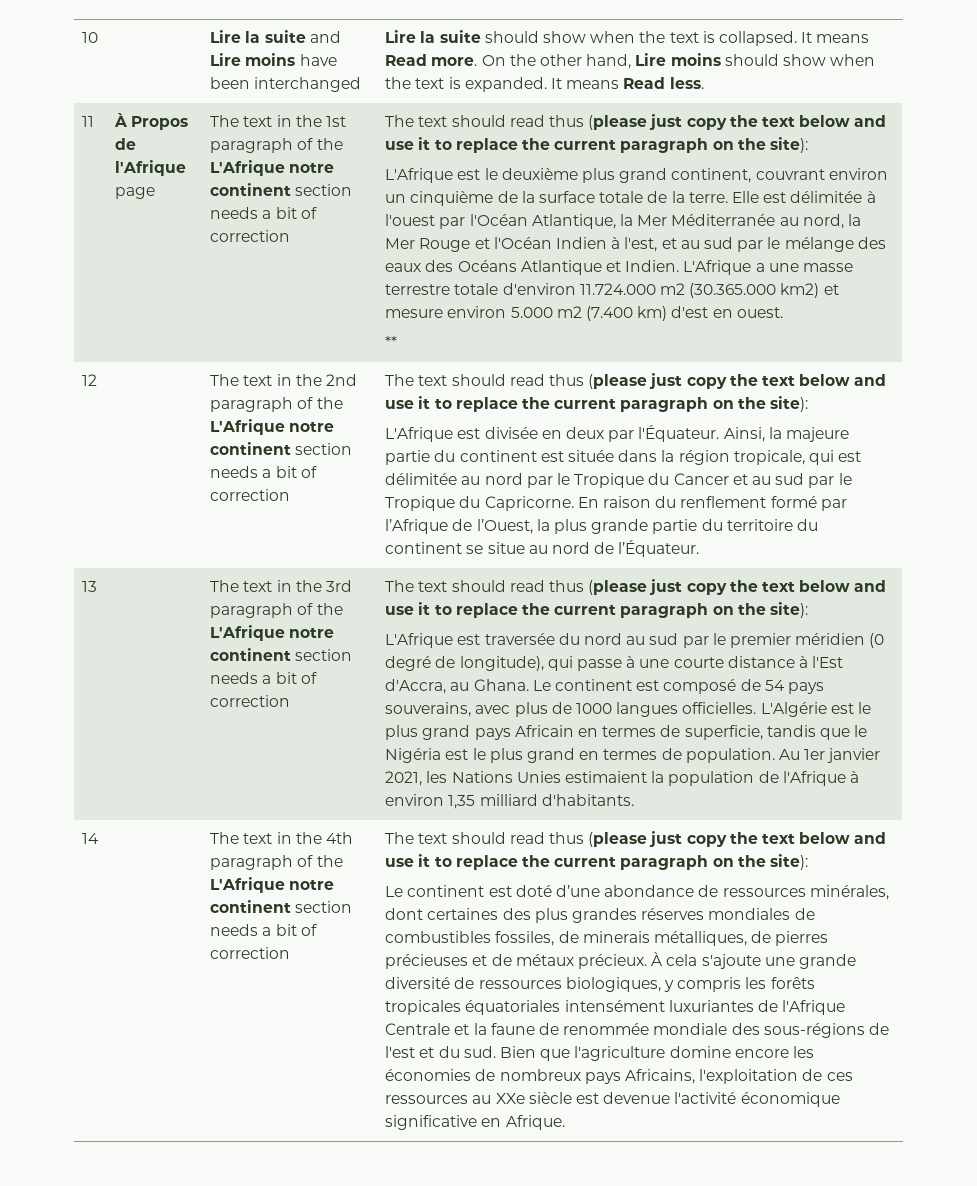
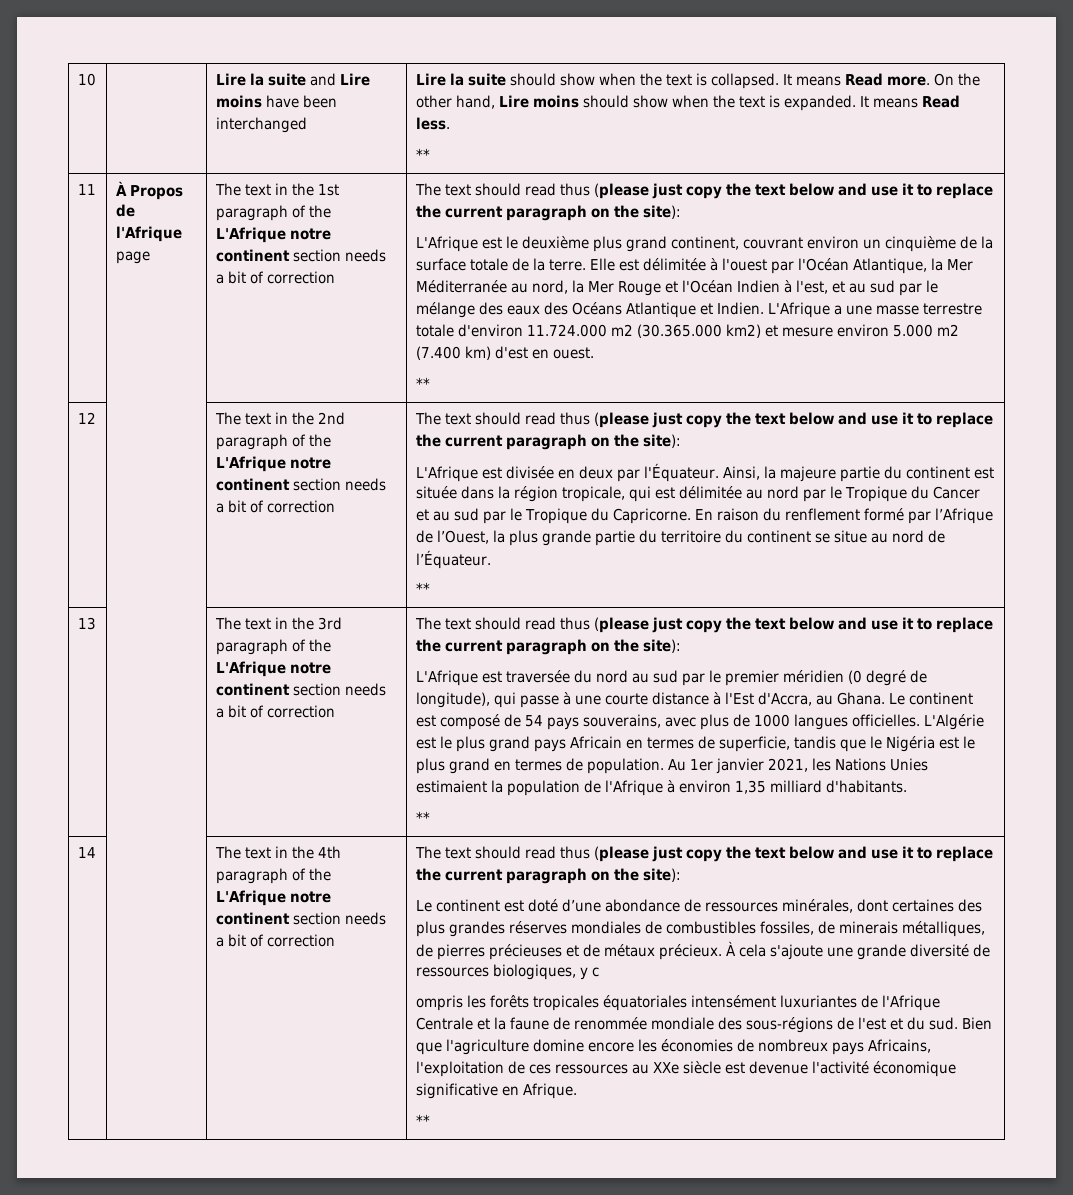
  It means Read less.
+ **
  En raison du renflement formé par l’Afrique de l’Ouest, la plus grande partie du territoire du continent se situe au nord de l’Équateur.
+ **
  Au 1er janvier 2021, les Nations Unies estimaient la population de l'Afrique à environ 1,35 milliard d'habitants.
+ **
- À cela s'ajoute une grande diversité de ressources biologiques, y compris les forêts tropicales équatoriales intensément luxuriantes de l'Afrique Centrale et la faune de renommée mondiale des sous-régions de l'est et du sud.
+ À cela s'ajoute une grande diversité de ressources biologiques, y c
+ ompris les forêts tropicales équatoriales intensément luxuriantes de l'Afrique Centrale et la faune de renommée mondiale des sous-régions de l'est et du sud.
  Bien que l'agriculture domine encore les économies de nombreux pays Africains, l'exploitation de ces ressources au XXe siècle est devenue l'activité économique significative en Afrique.
+ **

